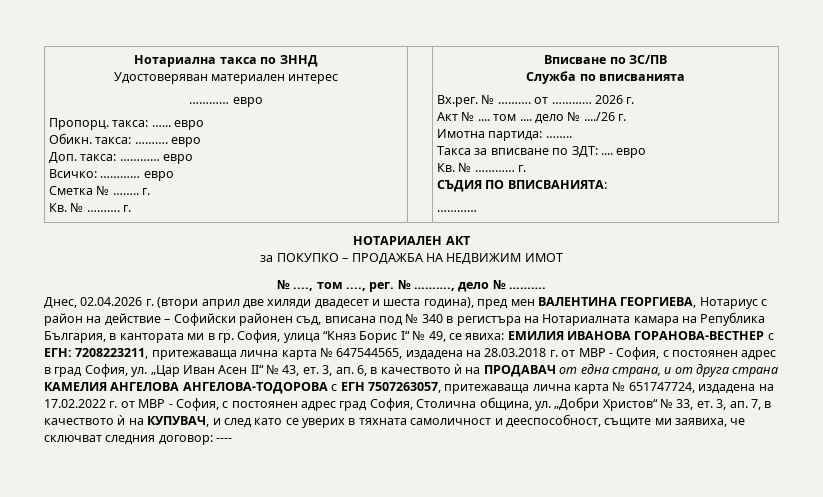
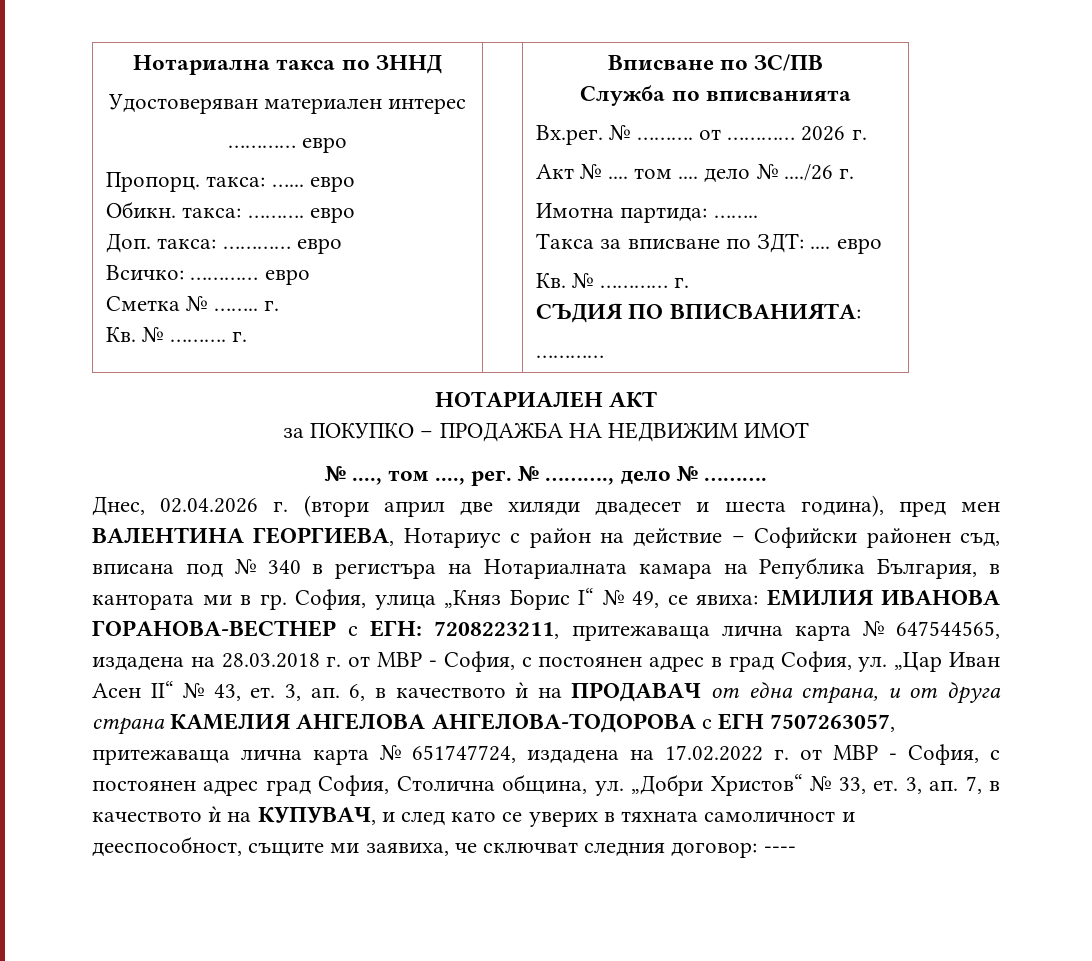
- София, улица “Княз Борис I“ № 49, се явиха: ЕМИЛИЯ ИВАНОВА ГОРАНОВА-ВЕСТНЕР с ЕГН: 7208223211, притежаваща лична карта № 647544565, издадена на 28.03.2018 г. от МВР - София, с постоянен адрес в град София, ул. „Цар Иван Асен II“ № 43, ет.
+ София, улица „Княз Борис I“ № 49, се явиха: ЕМИЛИЯ ИВАНОВА ГОРАНОВА-ВЕСТНЕР с ЕГН: 7208223211, притежаваща лична карта № 647544565, издадена на 28.03.2018 г. от МВР - София, с постоянен адрес в град София, ул. „Цар Иван Асен II“ № 43, ет.

